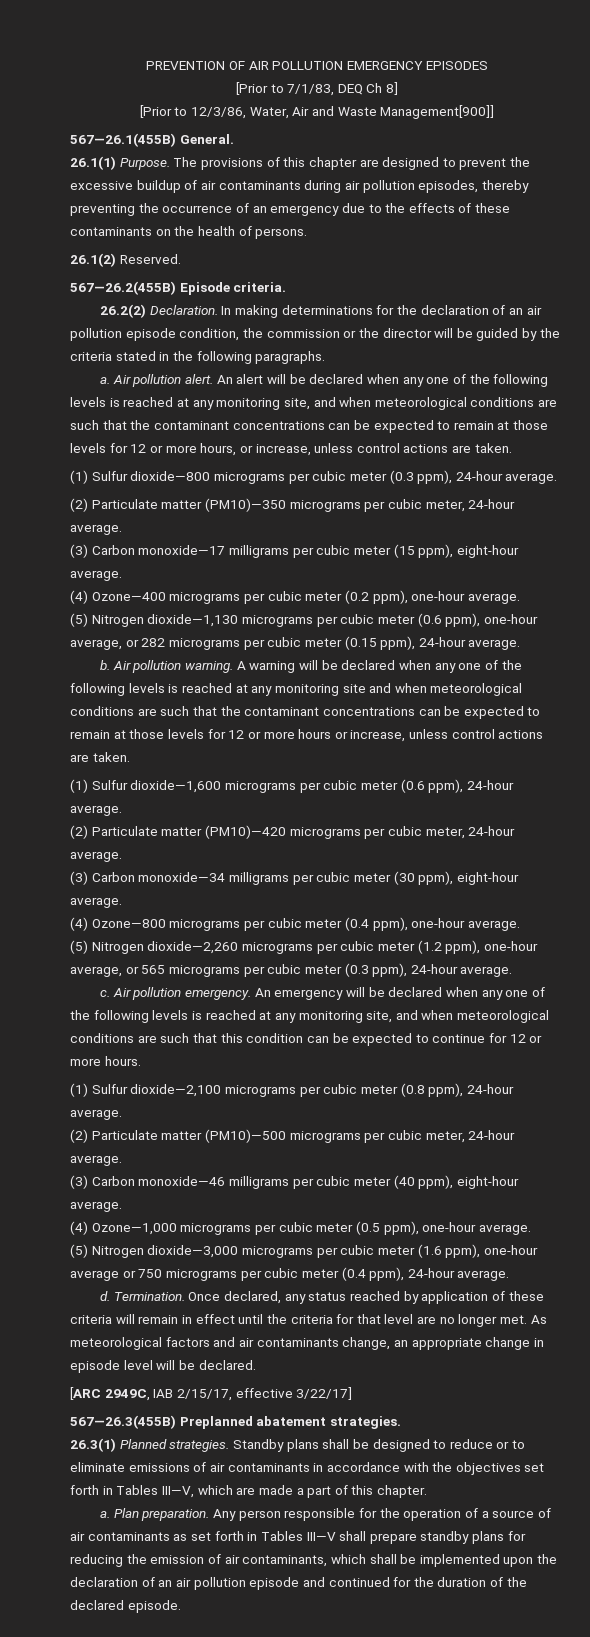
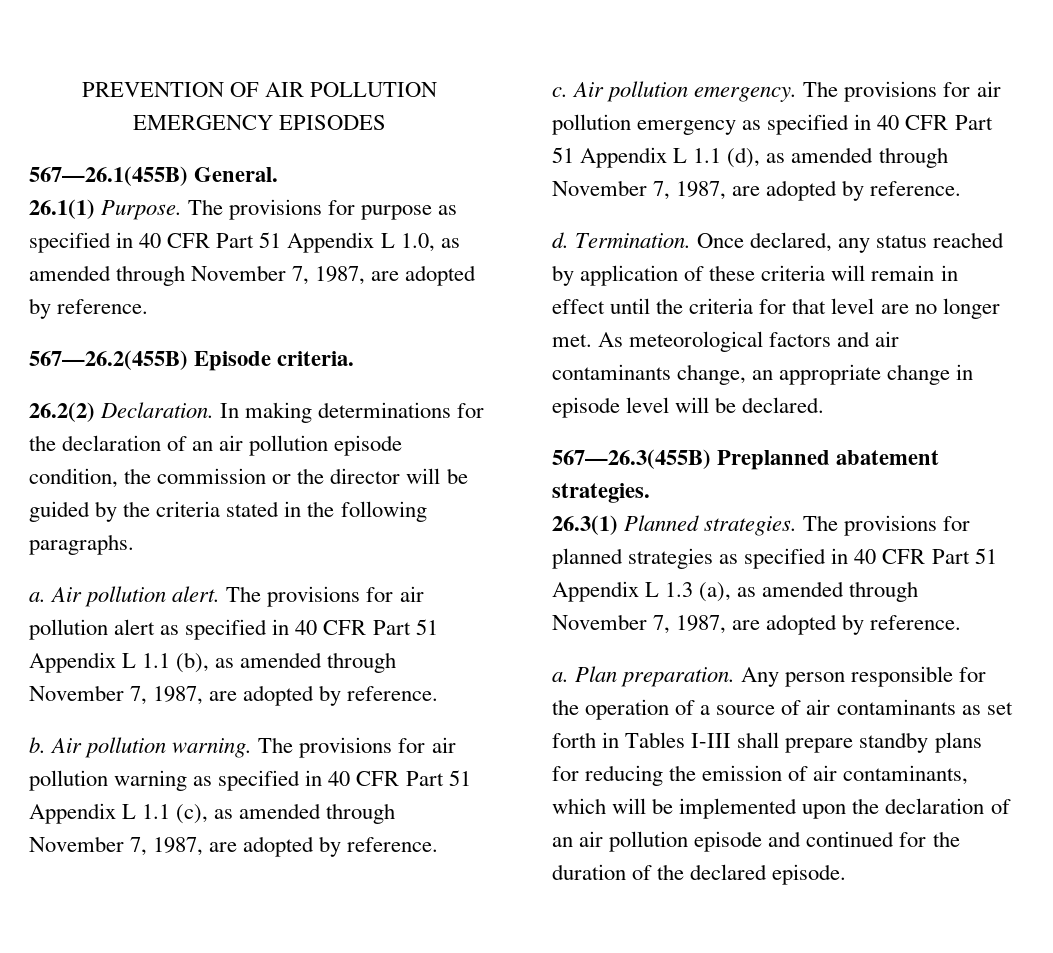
- [Prior to 7/1/83, DEQ Ch 8]
- [Prior to 12/3/86, Water, Air and Waste Management[900]]
- The provisions of this chapter are designed to prevent the excessive buildup of air contaminants during air pollution episodes, thereby preventing the occurrence of an emergency due to the effects of these contaminants on the health of persons.
- 26.1(2) Reserved.
+ The provisions for purpose as specified in 40 CFR Part 51 Appendix L 1.0, as amended through November 7, 1987, are adopted by reference.
- An alert will be declared when any one of the following levels is reached at any monitoring site, and when meteorological conditions are such that the contaminant concentrations can be expected to remain at those levels for 12 or more hours, or increase, unless control actions are taken.
- (1) Sulfur dioxide—800 micrograms per cubic meter (0.3 ppm), 24-hour average.
- (2) Particulate matter (PM10)—350 micrograms per cubic meter, 24-hour average.
- (3) Carbon monoxide—17 milligrams per cubic meter (15 ppm), eight-hour average.
- (4) Ozone—400 micrograms per cubic meter (0.2 ppm), one-hour average.
- (5) Nitrogen dioxide—1,130 micrograms per cubic meter (0.6 ppm), one-hour average, or 282 micrograms per cubic meter (0.15 ppm), 24-hour average.
- b. Air pollution warning. A warning will be declared when any one of the following levels is reached at any monitoring site and when meteorological conditions are such that the contaminant concentrations can be expected to remain at those levels for 12 or more hours or increase, unless control actions are taken.
- (1) Sulfur dioxide—1,600 micrograms per cubic meter (0.6 ppm), 24-hour average.
- (2) Particulate matter (PM10)—420 micrograms per cubic meter, 24-hour average.
- (3) Carbon monoxide—34 milligrams per cubic meter (30 ppm), eight-hour average.
- (4) Ozone—800 micrograms per cubic meter (0.4 ppm), one-hour average.
- (5) Nitrogen dioxide—2,260 micrograms per cubic meter (1.2 ppm), one-hour average, or 565 micrograms per cubic meter (0.3 ppm), 24-hour average.
- c. Air pollution emergency. An emergency will be declared when any one of the following levels is reached at any monitoring site, and when meteorological conditions are such that this condition can be expected to continue for 12 or more hours.
- (1) Sulfur dioxide—2,100 micrograms per cubic meter (0.8 ppm), 24-hour average.
- (2) Particulate matter (PM10)—500 micrograms per cubic meter, 24-hour average.
- (3) Carbon monoxide—46 milligrams per cubic meter (40 ppm), eight-hour average.
- (4) Ozone—1,000 micrograms per cubic meter (0.5 ppm), one-hour average.
- (5) Nitrogen dioxide—3,000 micrograms per cubic meter (1.6 ppm), one-hour average or 750 micrograms per cubic meter (0.4 ppm), 24-hour average.
+ The provisions for air pollution alert as specified in 40 CFR Part 51 Appendix L 1.1 (b), as amended through November 7, 1987, are adopted by reference.
+ b. Air pollution warning. The provisions for air pollution warning as specified in 40 CFR Part 51 Appendix L 1.1 (c), as amended through November 7, 1987, are adopted by reference.
+ c. Air pollution emergency. The provisions for air pollution emergency as specified in 40 CFR Part 51 Appendix L 1.1 (d), as amended through November 7, 1987, are adopted by reference.
- [ARC 2949C, IAB 2/15/17, effective 3/22/17]
- Standby plans shall be designed to reduce or to eliminate emissions of air contaminants in accordance with the objectives set forth in Tables III—V, which are made a part of this chapter.
+ The provisions for planned strategies as specified in 40 CFR Part 51 Appendix L 1.3 (a), as amended through November 7, 1987, are adopted by reference.
- Any person responsible for the operation of a source of air contaminants as set forth in Tables III—V shall prepare standby plans for reducing the emission of air contaminants, which shall be implemented upon the declaration of an air pollution episode and continued for the duration of the declared episode.
+ Any person responsible for the operation of a source of air contaminants as set forth in Tables I-III shall prepare standby plans for reducing the emission of air contaminants, which will be implemented upon the declaration of an air pollution episode and continued for the duration of the declared episode.

